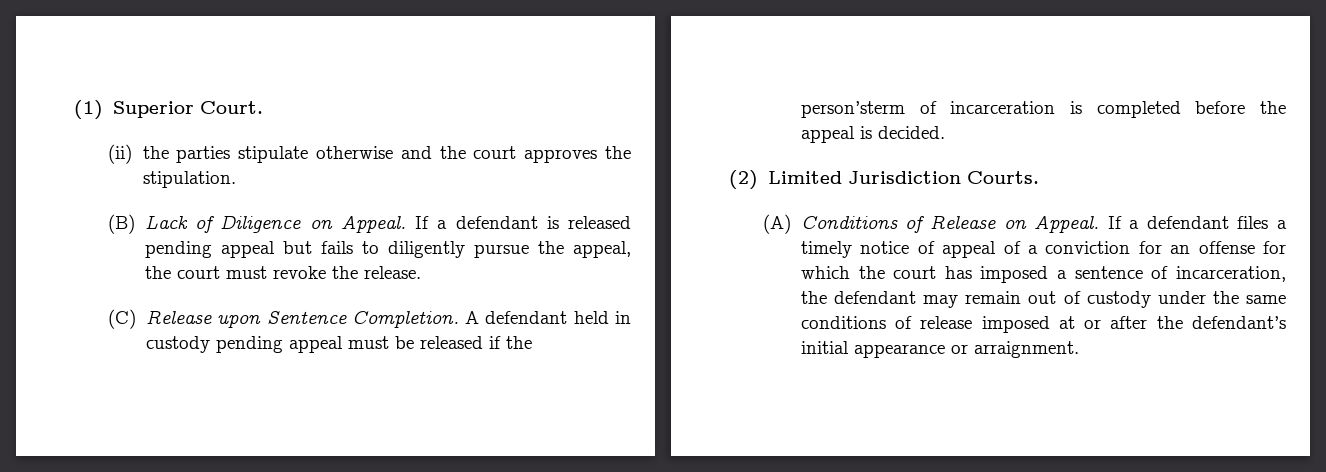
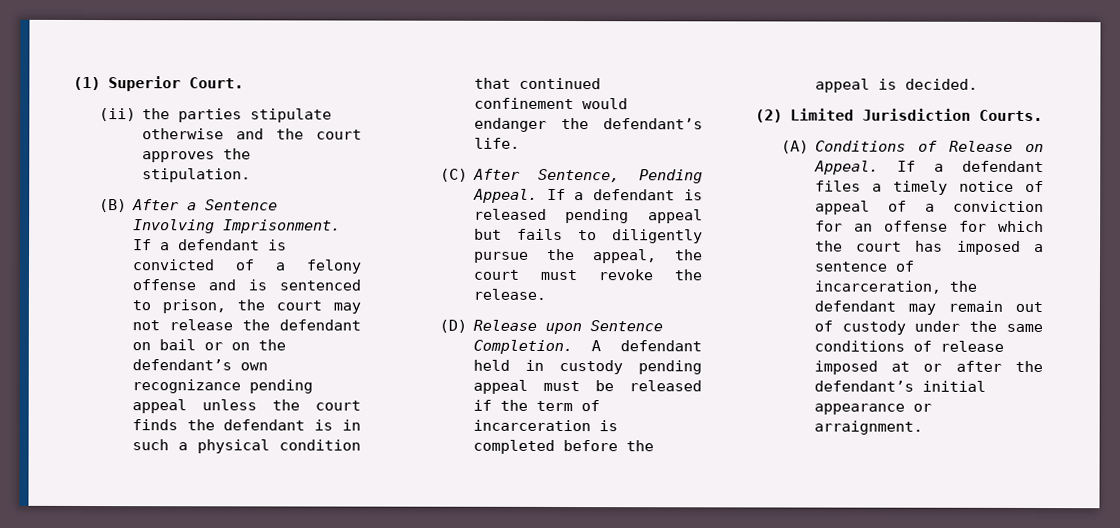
- (B) Lack of Diligence on Appeal.
+ (B) After a Sentence Involving Imprisonment. If a defendant is convicted of a felony offense and is sentenced to prison, the court may not release the defendant on bail or on the defendant’s own recognizance pending appeal unless the court finds the defendant is in such a physical condition that continued confinement would endanger the defendant’s life.
+ (C) After Sentence, Pending Appeal.
- (C) Release upon Sentence Completion.
+ (D) Release upon Sentence Completion.
- A defendant held in custody pending appeal must be released if the person’sterm of incarceration is completed before the appeal is decided.
+ A defendant held in custody pending appeal must be released if the term of incarceration is completed before the appeal is decided.

